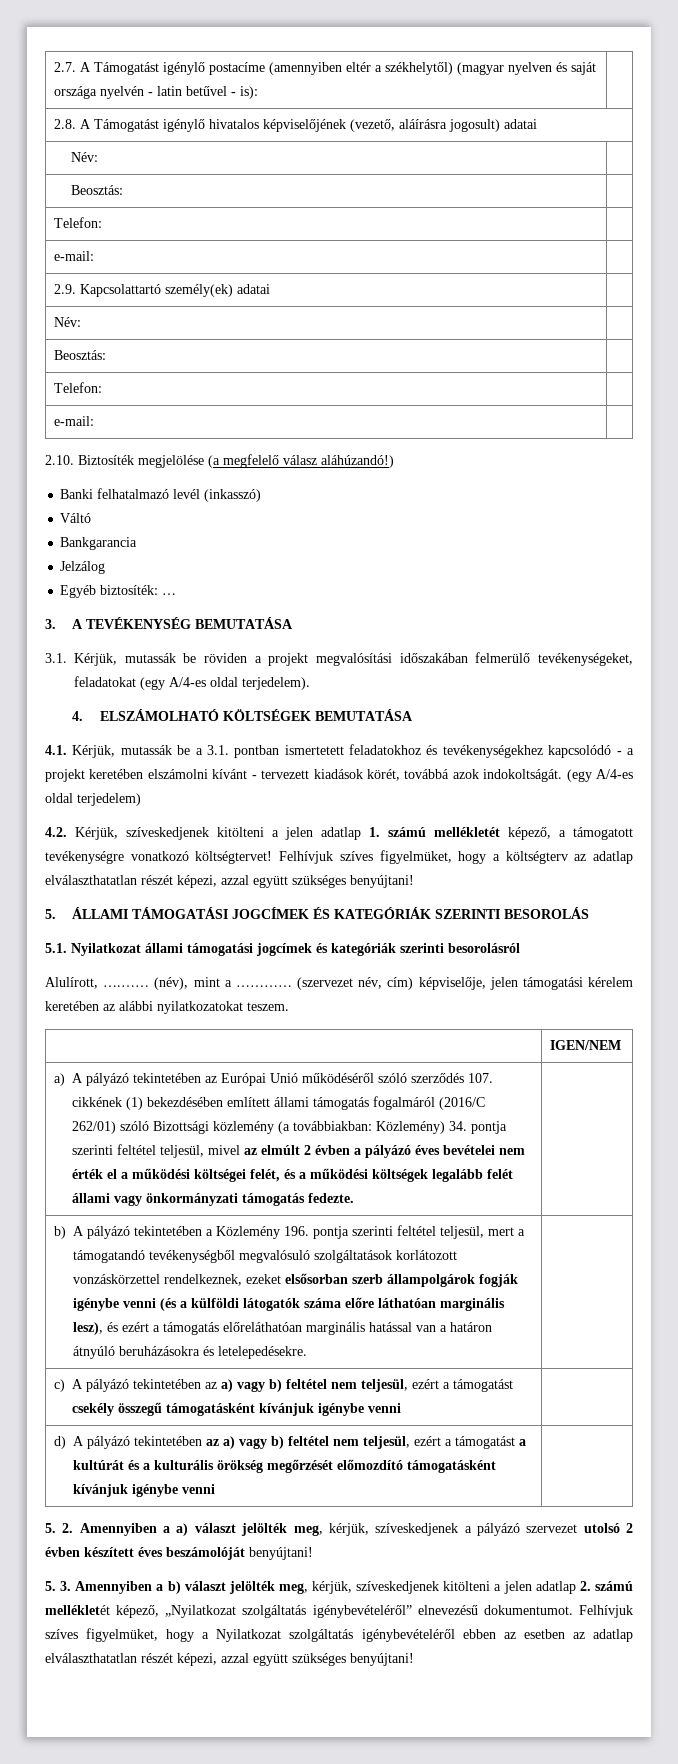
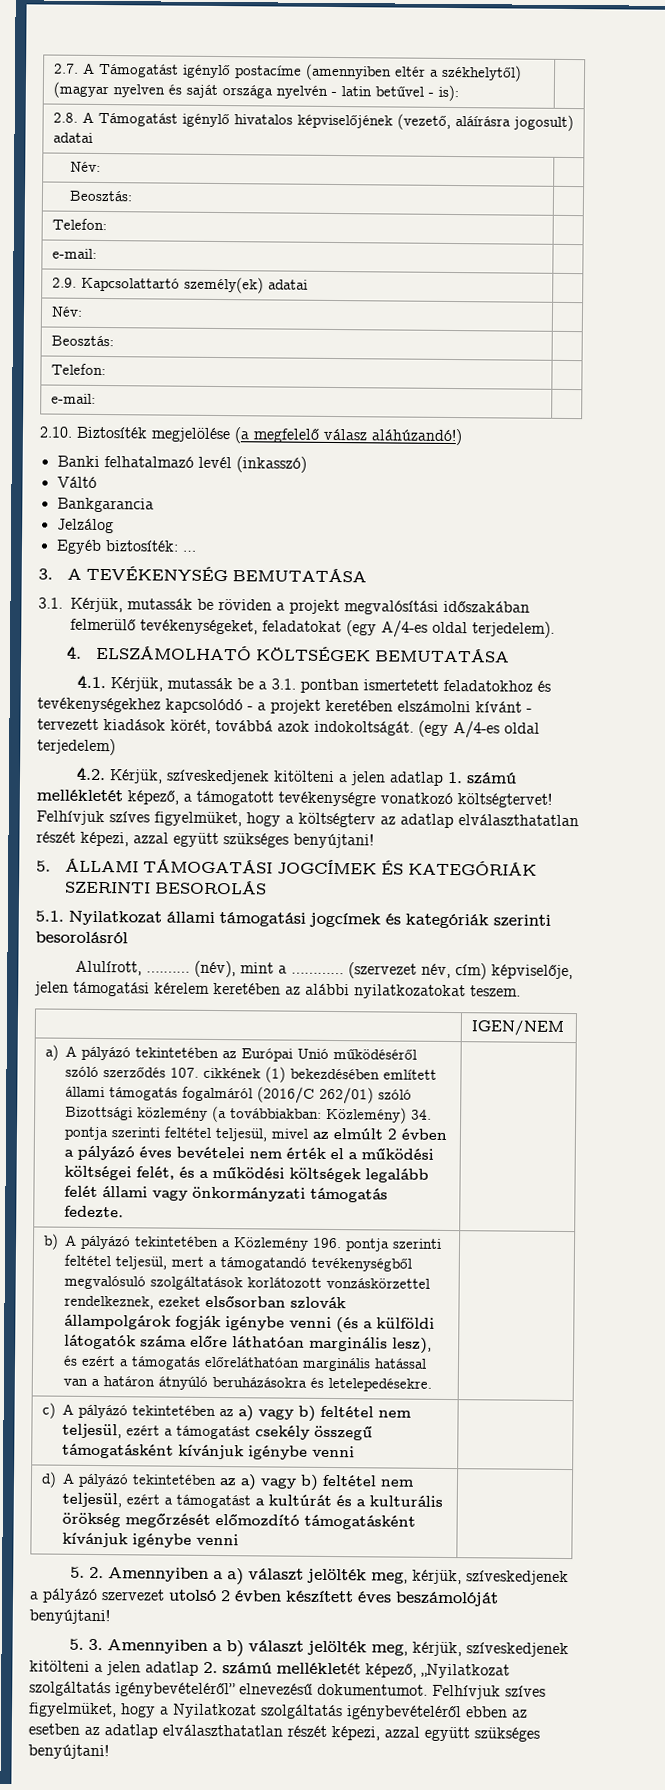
- b) A pályázó tekintetében a Közlemény 196. pontja szerinti feltétel teljesül, mert a támogatandó tevékenységből megvalósuló szolgáltatások korlátozott vonzáskörzettel rendelkeznek, ezeket elsősorban szerb állampolgárok fogják igénybe venni (és a külföldi látogatók száma előre láthatóan marginális lesz), és ezért a támogatás előreláthatóan marginális hatással van a határon átnyúló beruházásokra és letelepedésekre.
+ b) A pályázó tekintetében a Közlemény 196. pontja szerinti feltétel teljesül, mert a támogatandó tevékenységből megvalósuló szolgáltatások korlátozott vonzáskörzettel rendelkeznek, ezeket elsősorban szlovák állampolgárok fogják igénybe venni (és a külföldi látogatók száma előre láthatóan marginális lesz), és ezért a támogatás előreláthatóan marginális hatással van a határon átnyúló beruházásokra és letelepedésekre.

